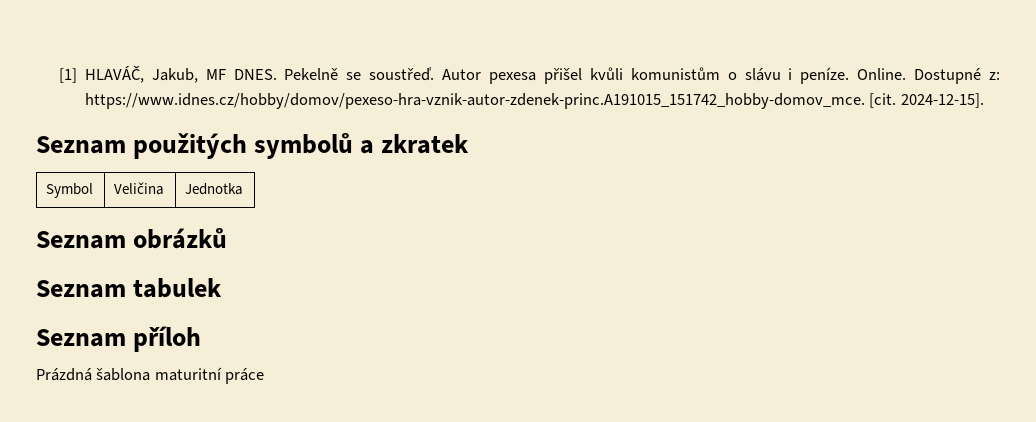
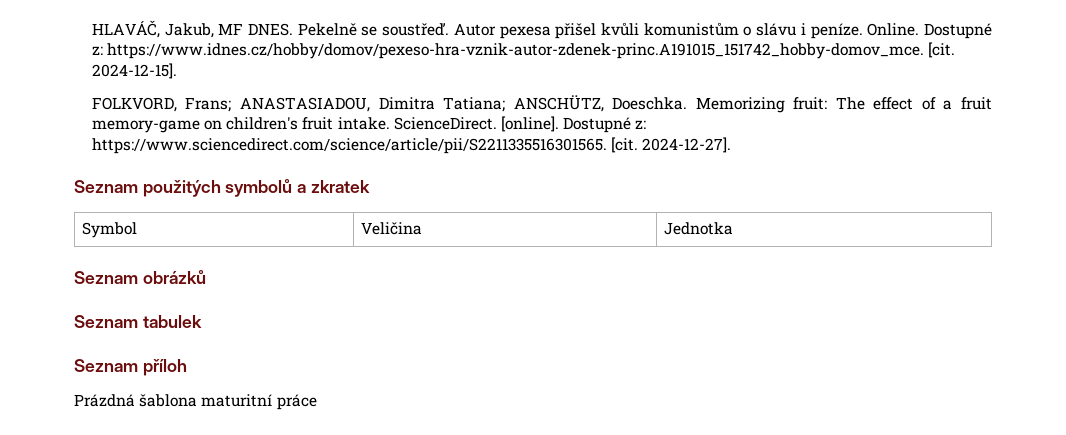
- [1] HLAVÁČ, Jakub, MF DNES.
+ HLAVÁČ, Jakub, MF DNES.
+ FOLKVORD, Frans; ANASTASIADOU, Dimitra Tatiana; ANSCHÜTZ, Doeschka. Memorizing fruit: The effect of a fruit memory-game on children's fruit intake. ScienceDirect. [online]. Dostupné z: https://www.sciencedirect.com/science/article/pii/S2211335516301565. [cit. 2024-12-27].

